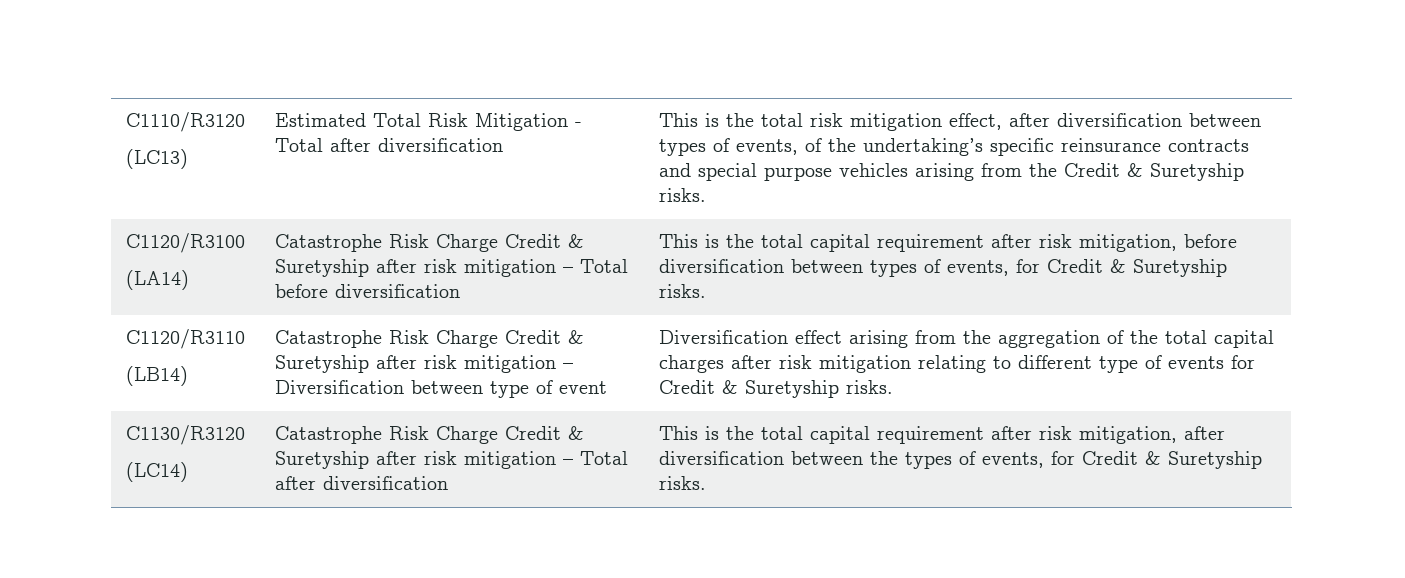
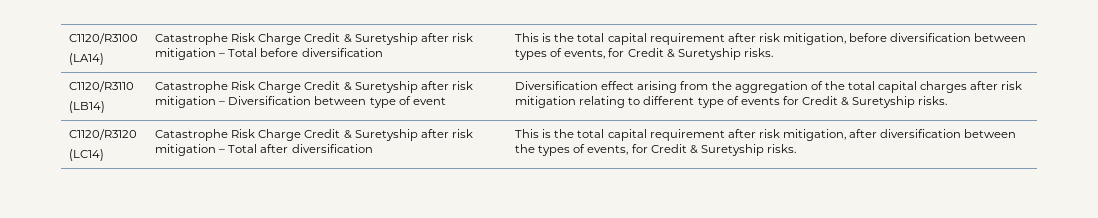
- C1110/R3120
- (LC13) | Estimated Total Risk Mitigation - Total after diversification | This is the total risk mitigation effect, after diversification between types of events, of the undertaking’s specific reinsurance contracts and special purpose vehicles arising from the Credit & Suretyship risks.
- C1130/R3120
+ C1120/R3120

